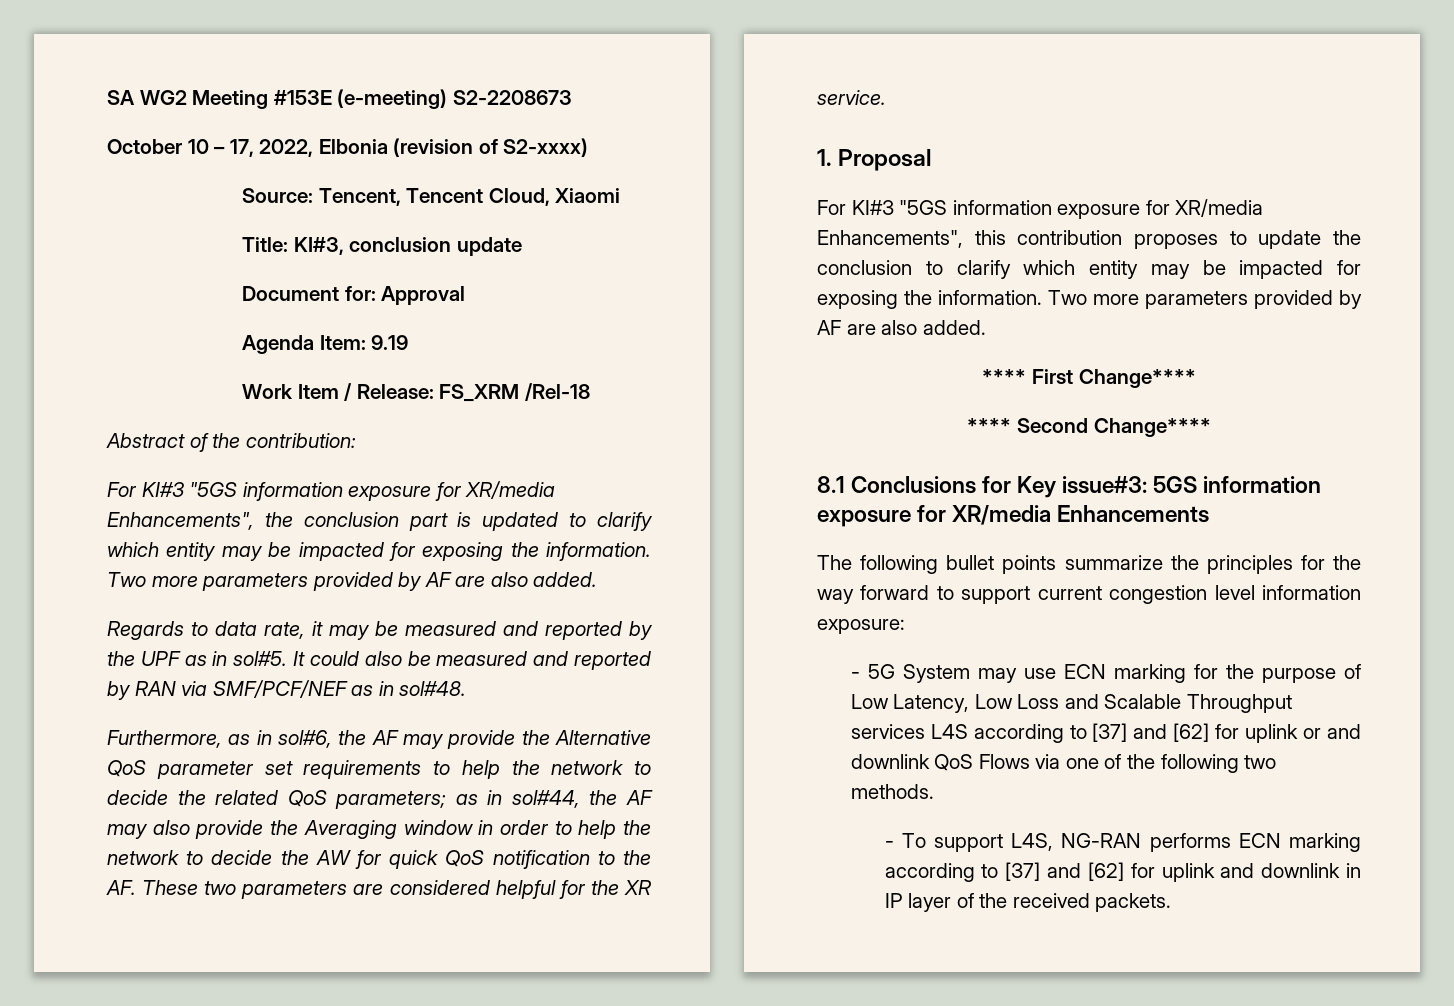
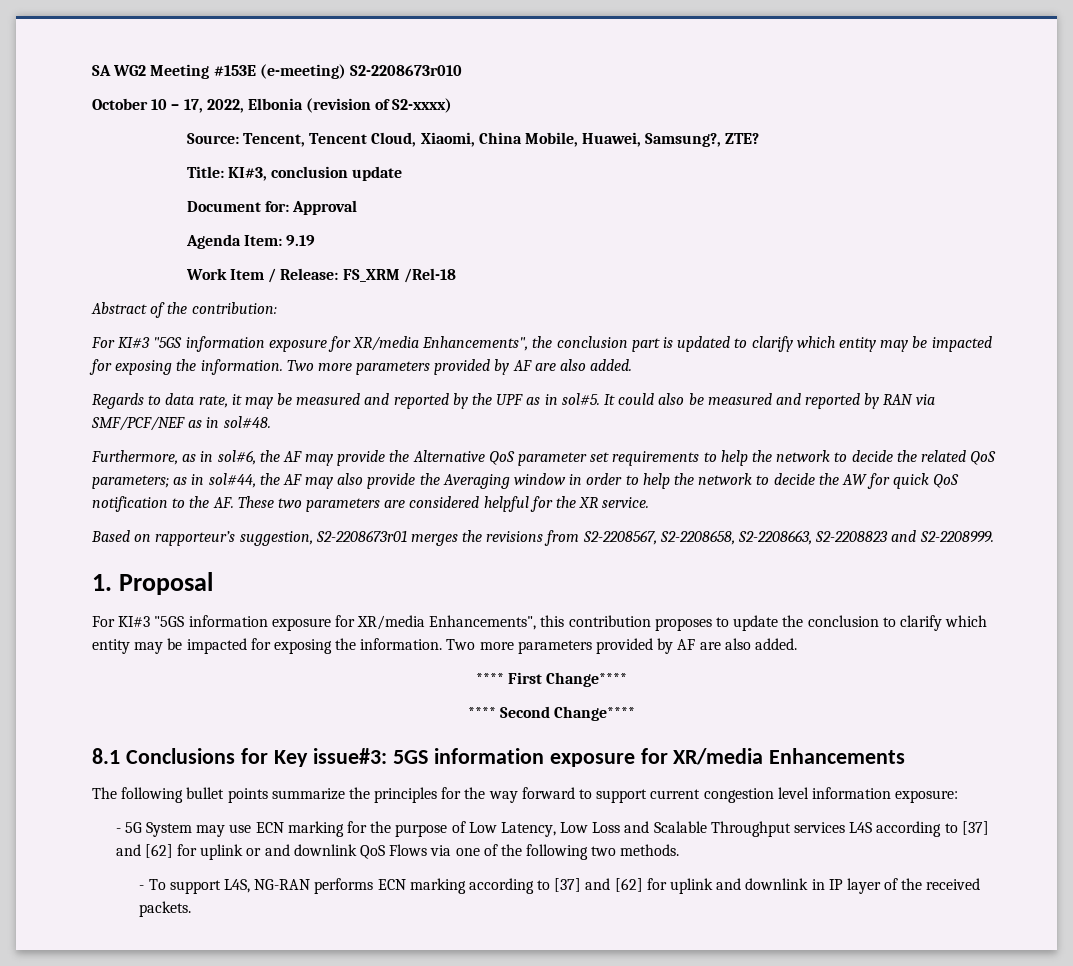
- SA WG2 Meeting #153E (e-meeting) S2-2208673
+ SA WG2 Meeting #153E (e-meeting) S2-2208673r010
- Source: Tencent, Tencent Cloud, Xiaomi
+ Source: Tencent, Tencent Cloud, Xiaomi, China Mobile, Huawei, Samsung?, ZTE?
+ Based on rapporteur’s suggestion, S2-2208673r01 merges the revisions from S2-2208567, S2-2208658, S2-2208663, S2-2208823 and S2-2208999.

